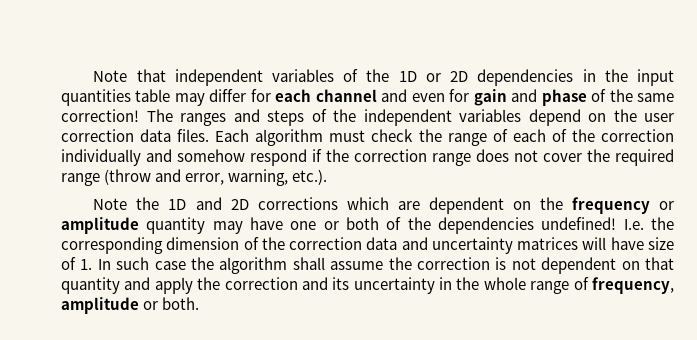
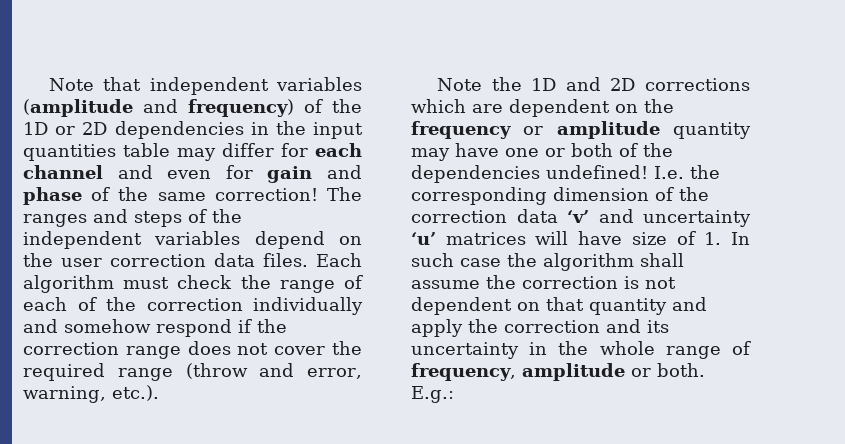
- Note that independent variables of the 1D or 2D dependencies in the input quantities table may differ for each channel and even for gain and phase of the same correction!
+ Note that independent variables (amplitude and frequency) of the 1D or 2D dependencies in the input quantities table may differ for each channel and even for gain and phase of the same correction!
- I.e. the corresponding dimension of the correction data and uncertainty matrices will have size of 1. In such case the algorithm shall assume the correction is not dependent on that quantity and apply the correction and its uncertainty in the whole range of frequency, amplitude or both.
+ I.e. the corresponding dimension of the correction data ‘v’ and uncertainty ‘u’ matrices will have size of 1. In such case the algorithm shall assume the correction is not dependent on that quantity and apply the correction and its uncertainty in the whole range of frequency, amplitude or both.
+ E.g.:

